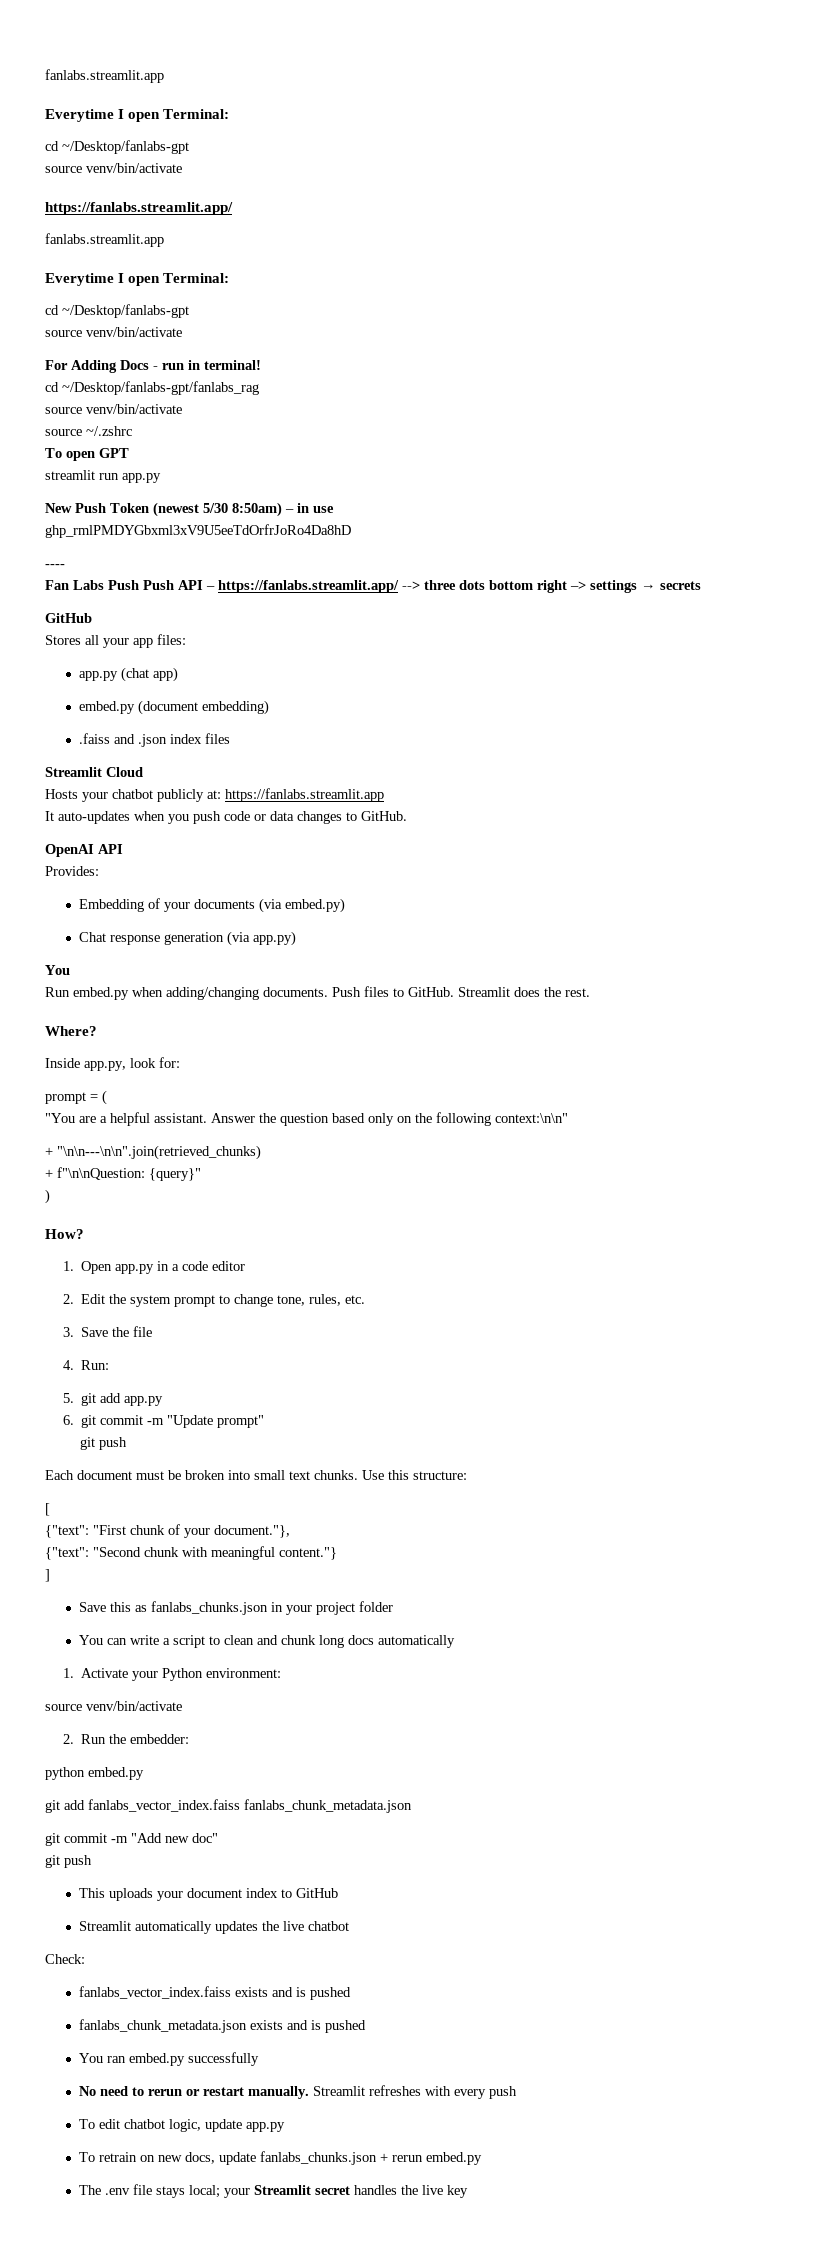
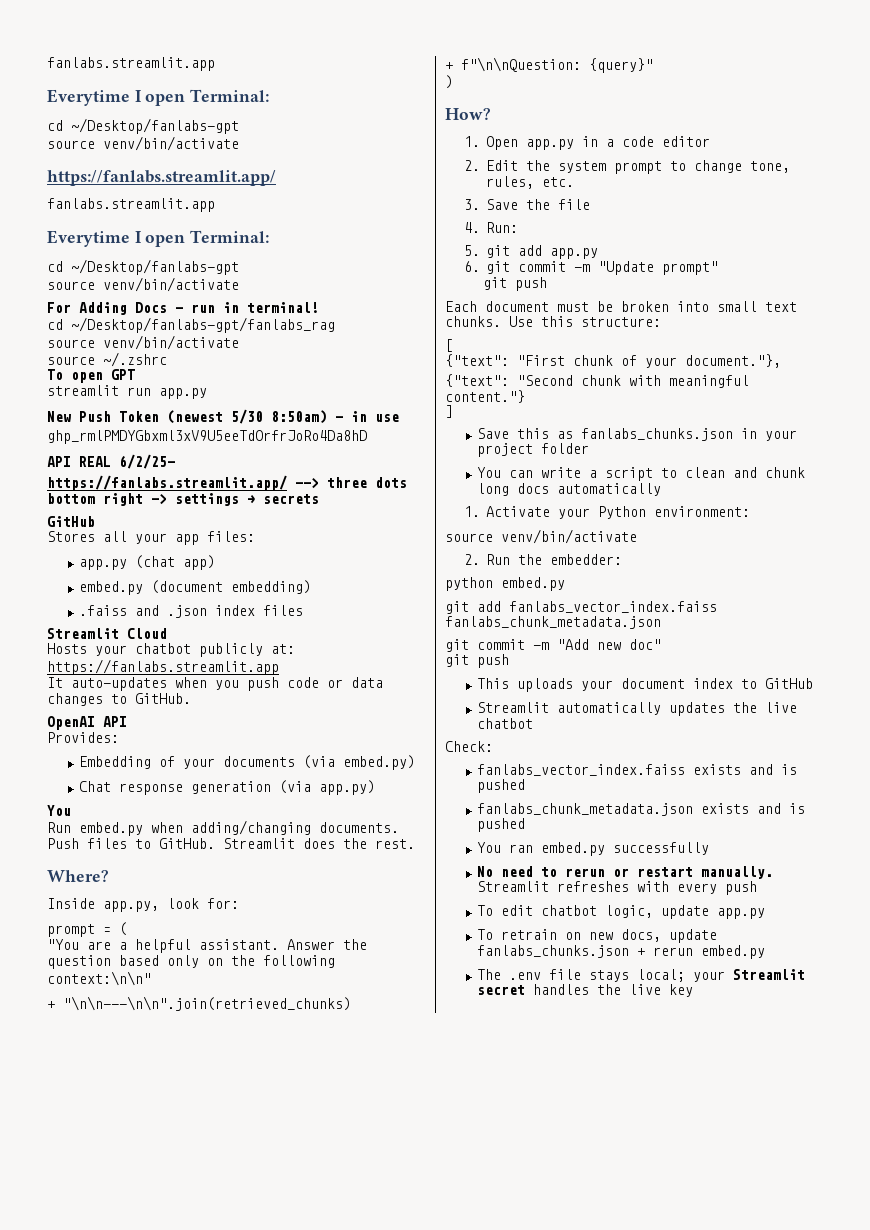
- ----
- Fan Labs Push Push API – https://fanlabs.streamlit.app/ --> three dots bottom right –> settings → secrets
+ API REAL 6/2/25-
+ https://fanlabs.streamlit.app/ --> three dots bottom right –> settings → secrets

